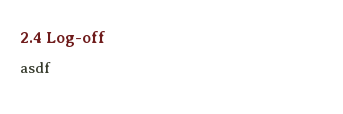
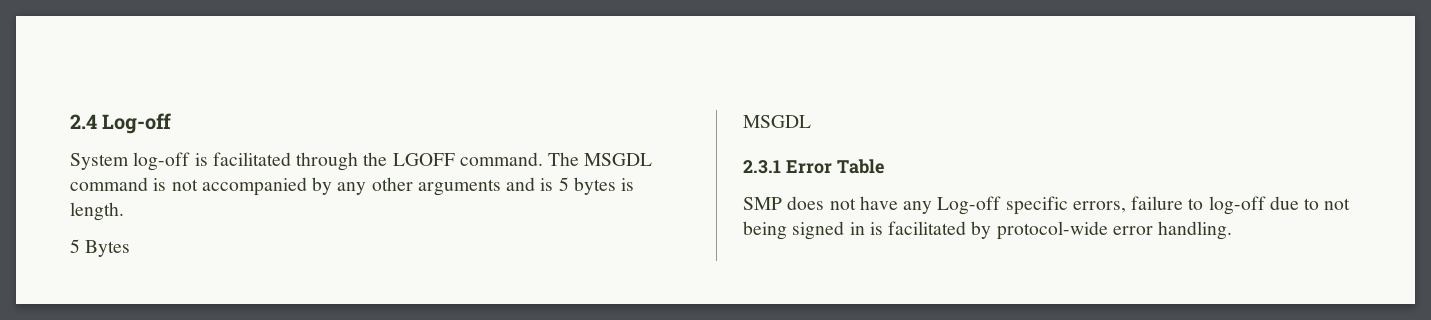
- asdf
+ System log-off is facilitated through the LGOFF command. The MSGDL command is not accompanied by any other arguments and is 5 bytes is length.
+ 5 Bytes
+ MSGDL
+ 2.3.1 Error Table
+ SMP does not have any Log-off specific errors, failure to log-off due to not being signed in is facilitated by protocol-wide error handling.

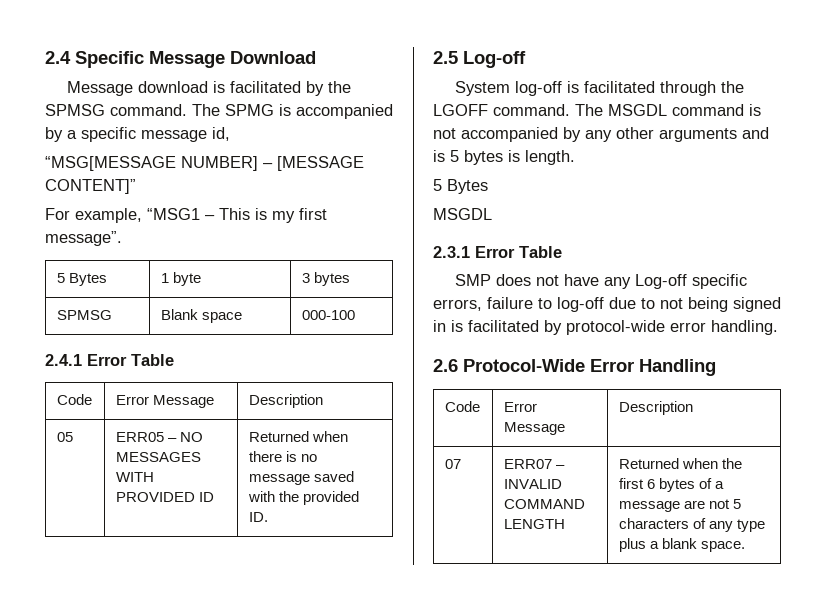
- 2.4 Log-off
+ 2.4 Specific Message Download
+ Message download is facilitated by the SPMSG command. The SPMG is accompanied by a specific message id,
+ “MSG[MESSAGE NUMBER] – [MESSAGE CONTENT]”
+ For example, “MSG1 – This is my first message”.
+ 5 Bytes | 1 byte | 3 bytes
+ SPMSG | Blank space | 000-100
+ 2.4.1 Error Table
+ Code | Error Message | Description
+ 05 | ERR05 – NO MESSAGES WITH PROVIDED ID | Returned when there is no message saved with the provided ID.
+ 2.5 Log-off
+ 2.6 Protocol-Wide Error Handling
+ Code | Error Message | Description
+ 07 | ERR07 – INVALID COMMAND LENGTH | Returned when the first 6 bytes of a message are not 5 characters of any type plus a blank space.

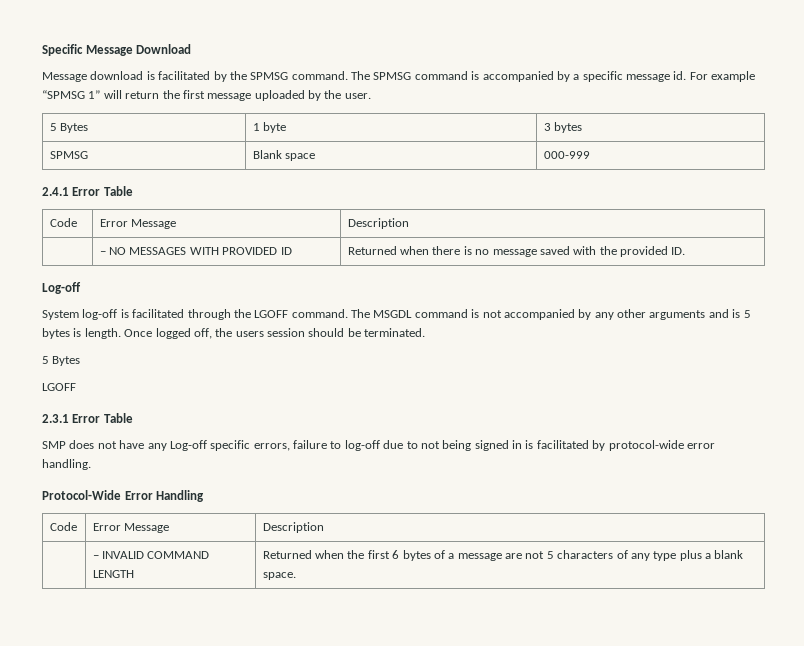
- 2.4 Specific Message Download
+ Specific Message Download
- The SPMG is accompanied by a specific message id,
- “MSG[MESSAGE NUMBER] – [MESSAGE CONTENT]”
- For example, “MSG1 – This is my first message”.
+ The SPMSG command is accompanied by a specific message id. For example “SPMSG 1” will return the first message uploaded by the user.
- SPMSG | Blank space | 000-100
+ SPMSG | Blank space | 000-999
- 05 | ERR05 – NO MESSAGES WITH PROVIDED ID | Returned when there is no message saved with the provided ID.
- 2.5 Log-off
+ | – NO MESSAGES WITH PROVIDED ID | Returned when there is no message saved with the provided ID.
+ Log-off
- The MSGDL command is not accompanied by any other arguments and is 5 bytes is length.
+ The MSGDL command is not accompanied by any other arguments and is 5 bytes is length. Once logged off, the users session should be terminated.
  5 Bytes
- MSGDL
+ LGOFF
- 2.6 Protocol-Wide Error Handling
+ Protocol-Wide Error Handling
- 07 | ERR07 – INVALID COMMAND LENGTH | Returned when the first 6 bytes of a message are not 5 characters of any type plus a blank space.
+ | – INVALID COMMAND LENGTH | Returned when the first 6 bytes of a message are not 5 characters of any type plus a blank space.

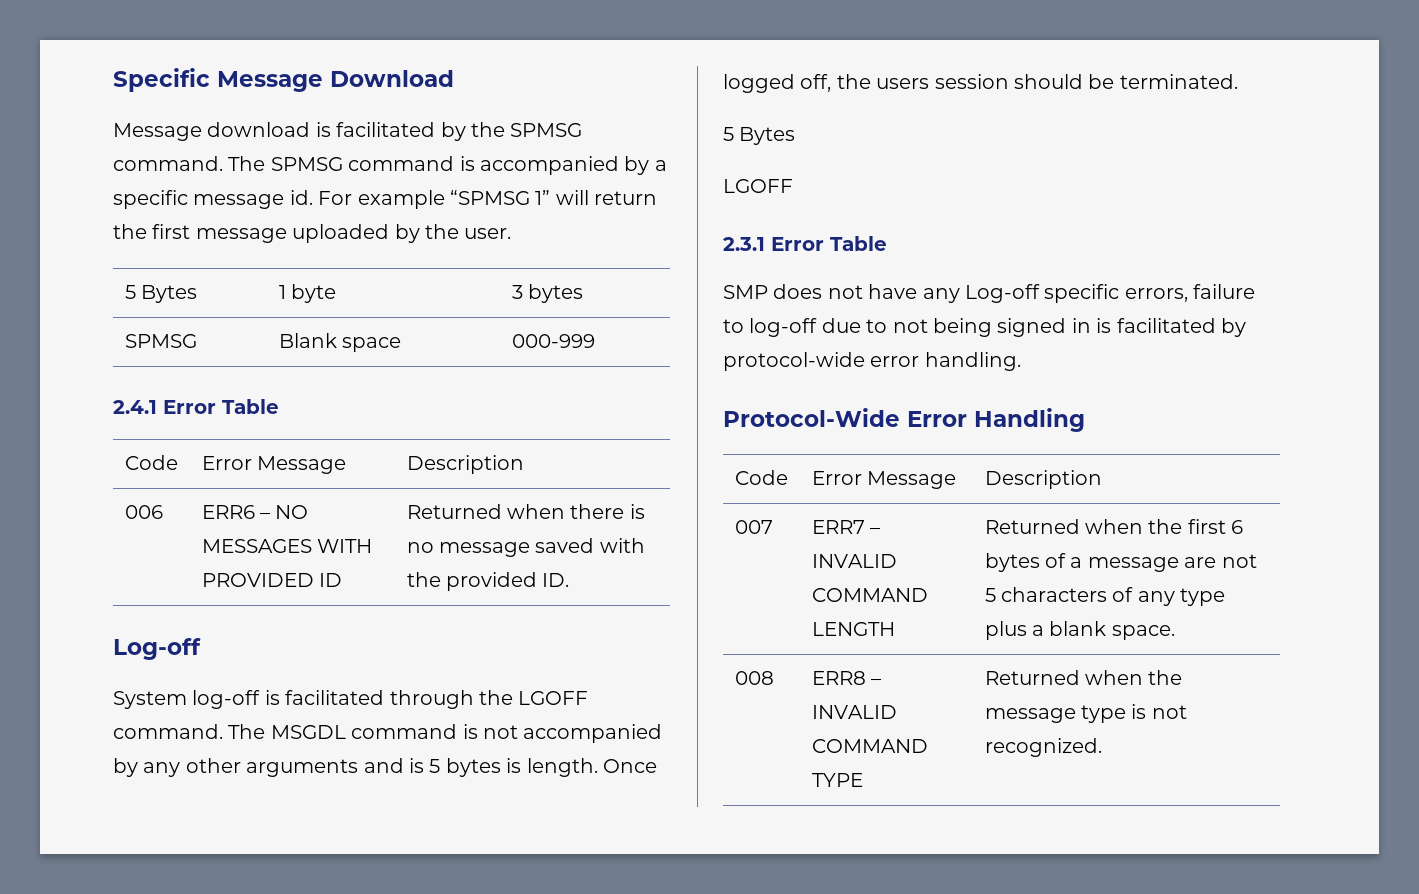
- | – NO MESSAGES WITH PROVIDED ID | Returned when there is no message saved with the provided ID.
+ 006 | ERR6 – NO MESSAGES WITH PROVIDED ID | Returned when there is no message saved with the provided ID.
- | – INVALID COMMAND LENGTH | Returned when the first 6 bytes of a message are not 5 characters of any type plus a blank space.
+ 007 | ERR7 – INVALID COMMAND LENGTH | Returned when the first 6 bytes of a message are not 5 characters of any type plus a blank space.
+ 008 | ERR8 – INVALID COMMAND TYPE | Returned when the message type is not recognized.

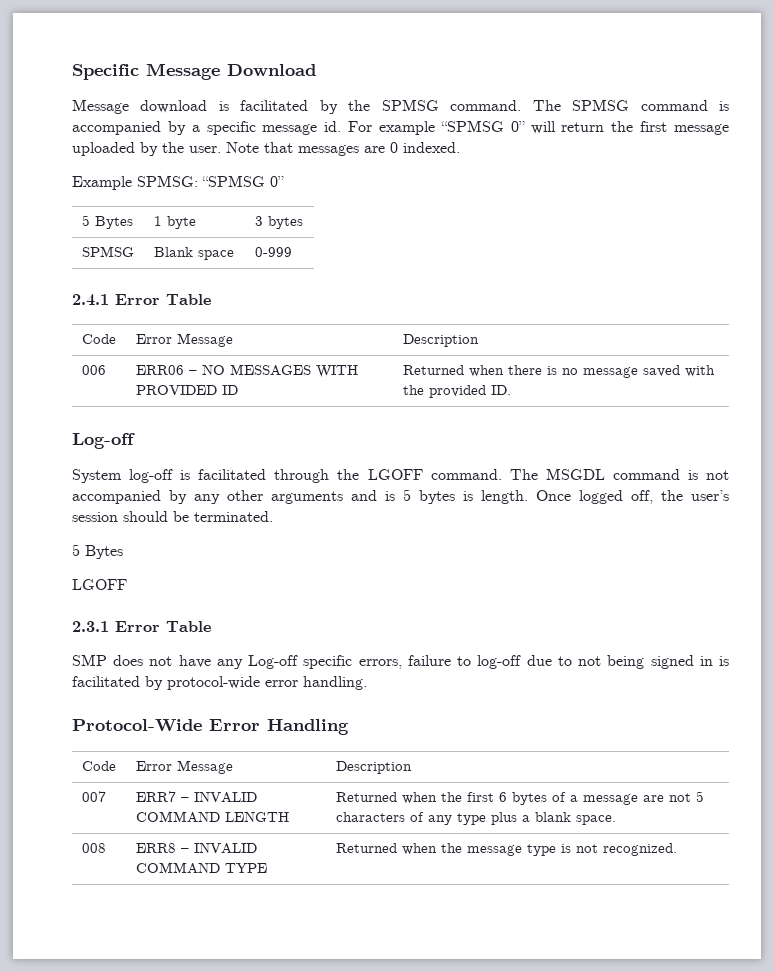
- For example “SPMSG 1” will return the first message uploaded by the user.
+ For example “SPMSG 0” will return the first message uploaded by the user. Note that messages are 0 indexed.
+ Example SPMSG: “SPMSG 0”
- SPMSG | Blank space | 000-999
+ SPMSG | Blank space | 0-999
- 006 | ERR6 – NO MESSAGES WITH PROVIDED ID | Returned when there is no message saved with the provided ID.
+ 006 | ERR06 – NO MESSAGES WITH PROVIDED ID | Returned when there is no message saved with the provided ID.
- Once logged off, the users session should be terminated.
+ Once logged off, the user’s session should be terminated.

